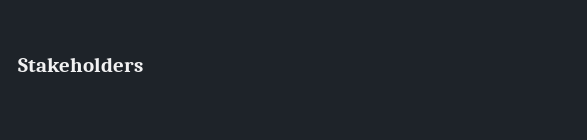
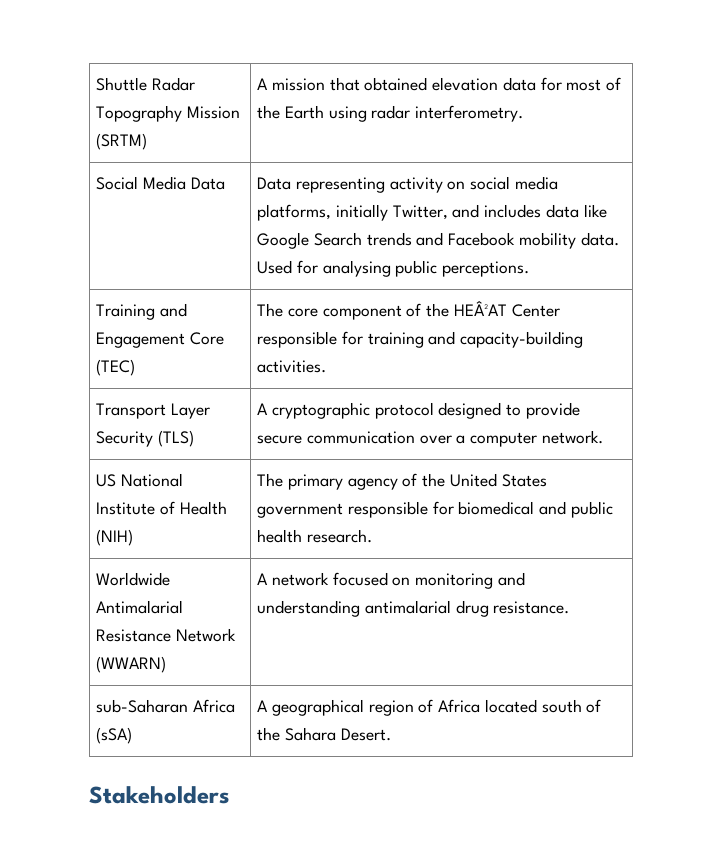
+ Shuttle Radar Topography Mission (SRTM) | A mission that obtained elevation data for most of the Earth using radar interferometry.
+ Social Media Data | Data representing activity on social media platforms, initially Twitter, and includes data like Google Search trends and Facebook mobility data. Used for analysing public perceptions.
+ Training and Engagement Core (TEC) | The core component of the HEÂ²AT Center responsible for training and capacity-building activities.
+ Transport Layer Security (TLS) | A cryptographic protocol designed to provide secure communication over a computer network.
+ US National Institute of Health (NIH) | The primary agency of the United States government responsible for biomedical and public health research.
+ Worldwide Antimalarial Resistance Network (WWARN) | A network focused on monitoring and understanding antimalarial drug resistance.
+ sub-Saharan Africa (sSA) | A geographical region of Africa located south of the Sahara Desert.

